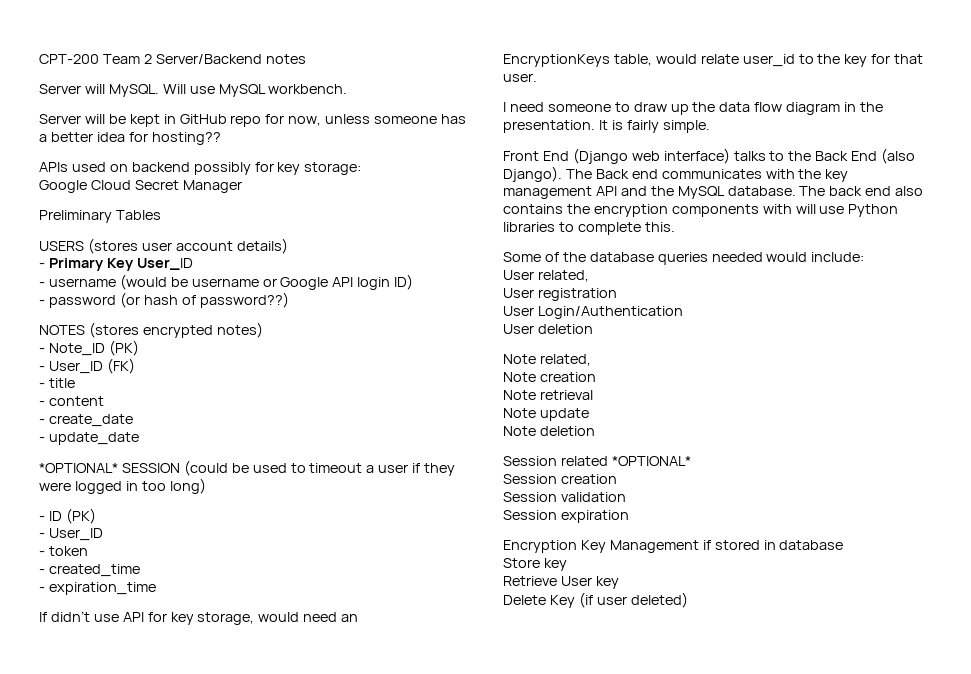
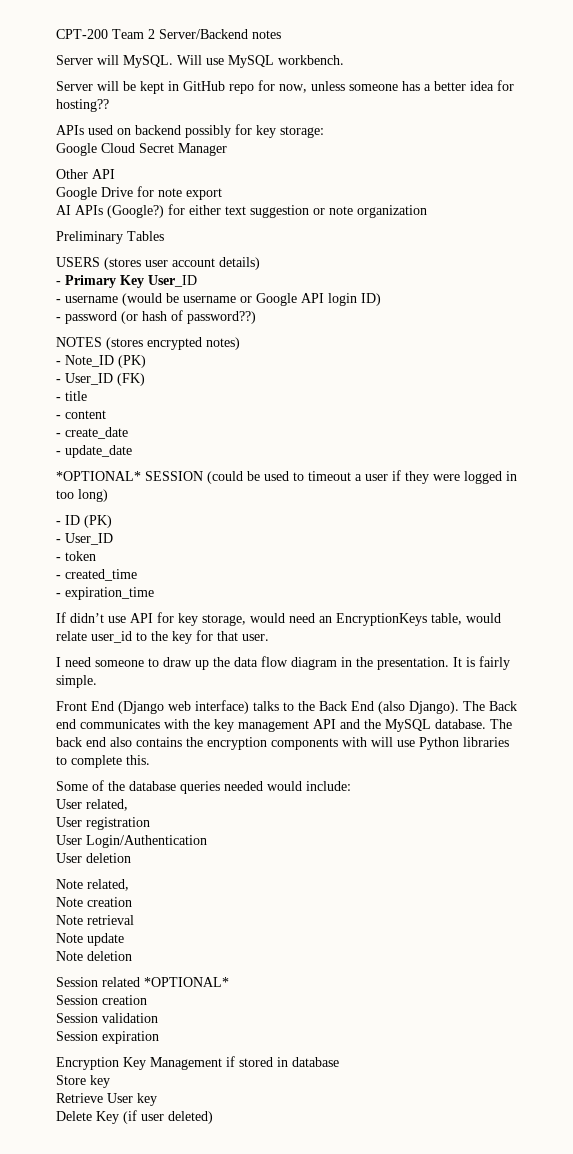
+ Other API
+ Google Drive for note export
+ AI APIs (Google?) for either text suggestion or note organization

